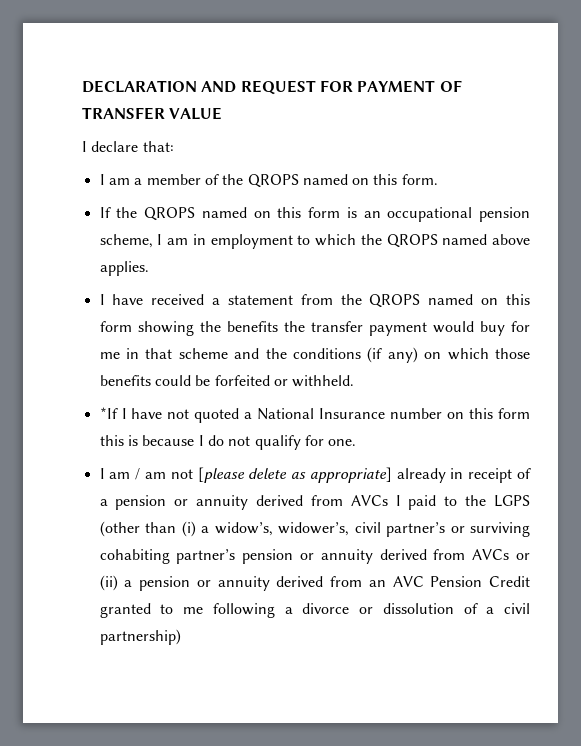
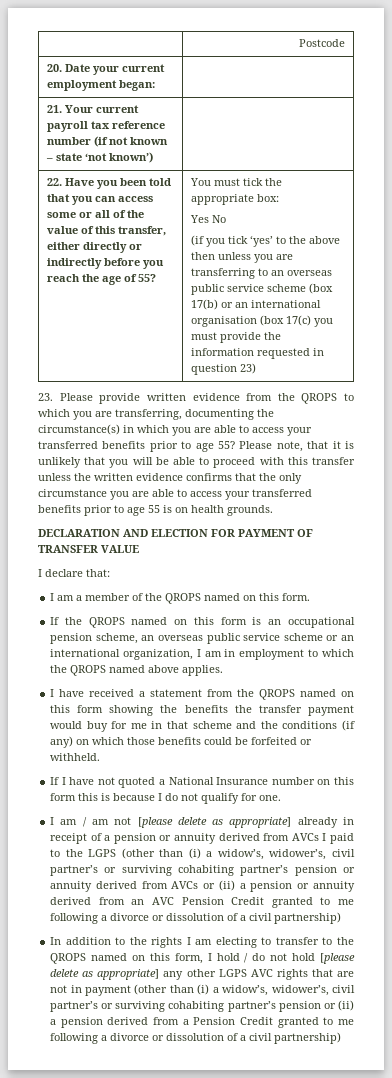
+ | Postcode
+ 20. Date your current employment began: |
+ 21. Your current payroll tax reference number (if not known – state ‘not known’) |
+ 22. Have you been told that you can access some or all of the value of this transfer, either directly or indirectly before you reach the age of 55? | You must tick the appropriate box:
+ Yes No
+ (if you tick ‘yes’ to the above then unless you are transferring to an overseas public service scheme (box 17(b) or an international organisation (box 17(c) you must provide the information requested in question 23)
+ 23. Please provide written evidence from the QROPS to which you are transferring, documenting the circumstance(s) in which you are able to access your transferred benefits prior to age 55? Please note, that it is unlikely that you will be able to proceed with this transfer unless the written evidence confirms that the only circumstance you are able to access your transferred benefits prior to age 55 is on health grounds.
- DECLARATION AND REQUEST FOR PAYMENT OF TRANSFER VALUE
+ DECLARATION AND ELECTION FOR PAYMENT OF TRANSFER VALUE
- If the QROPS named on this form is an occupational pension scheme, I am in employment to which the QROPS named above applies.
+ If the QROPS named on this form is an occupational pension scheme, an overseas public service scheme or an international organization, I am in employment to which the QROPS named above applies.
- *If I have not quoted a National Insurance number on this form this is because I do not qualify for one.
+ If I have not quoted a National Insurance number on this form this is because I do not qualify for one.
+ In addition to the rights I am electing to transfer to the QROPS named on this form, I hold / do not hold [please delete as appropriate] any other LGPS AVC rights that are not in payment (other than (i) a widow’s, widower’s, civil partner’s or surviving cohabiting partner’s pension or (ii) a pension derived from a Pension Credit granted to me following a divorce or dissolution of a civil partnership)

